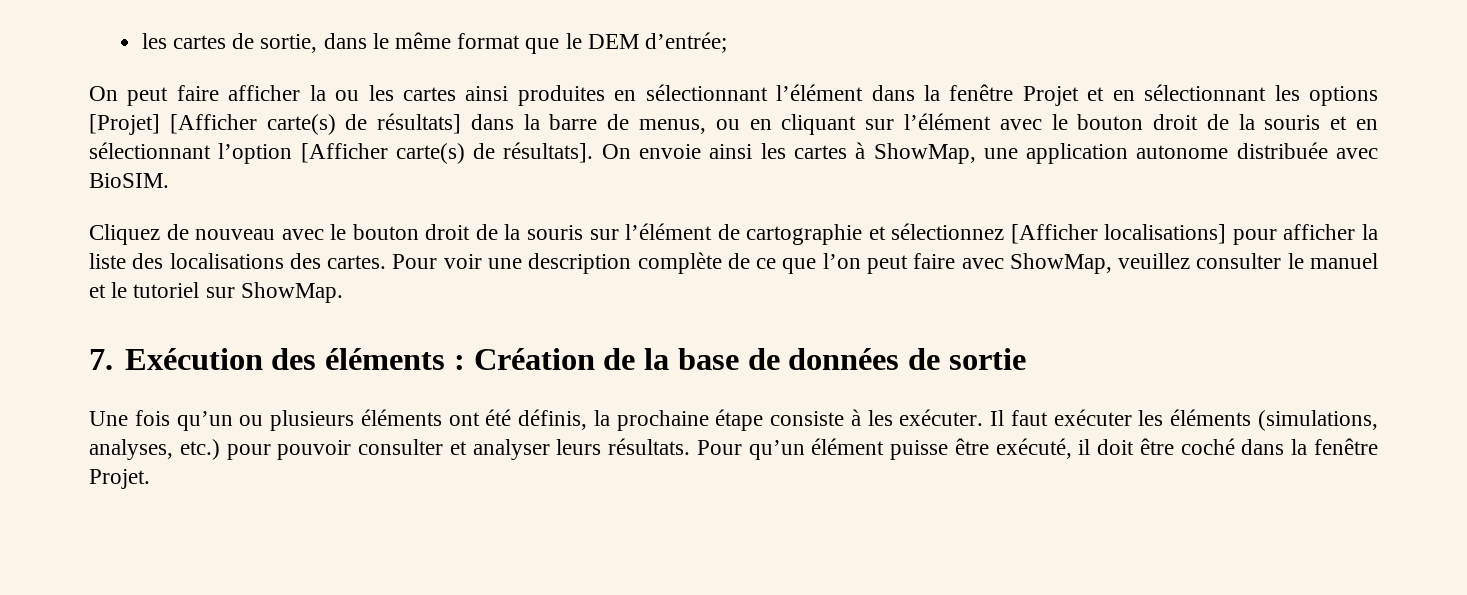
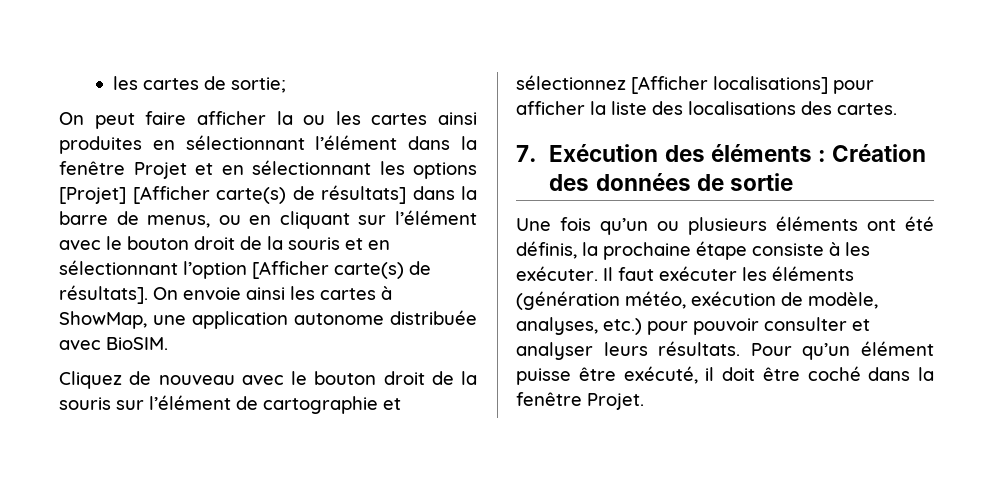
- les cartes de sortie, dans le même format que le DEM d’entrée;
+ les cartes de sortie;
- Pour voir une description complète de ce que l’on peut faire avec ShowMap, veuillez consulter le manuel et le tutoriel sur ShowMap.
- 7. Exécution des éléments : Création de la base de données de sortie
+ 7. Exécution des éléments : Création des données de sortie
- Il faut exécuter les éléments (simulations, analyses, etc.) pour pouvoir consulter et analyser leurs résultats.
+ Il faut exécuter les éléments (génération météo, exécution de modèle, analyses, etc.) pour pouvoir consulter et analyser leurs résultats.

